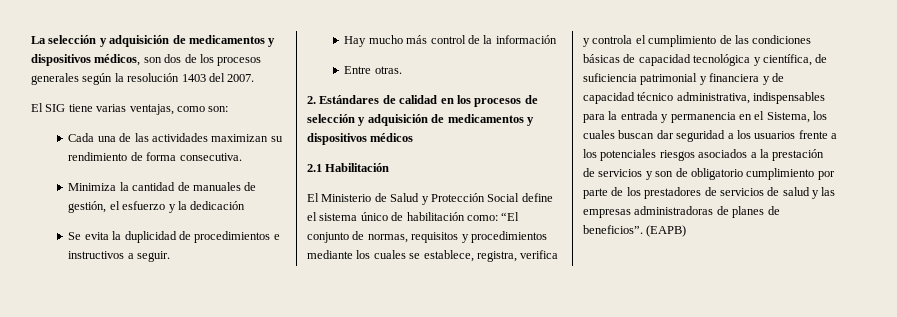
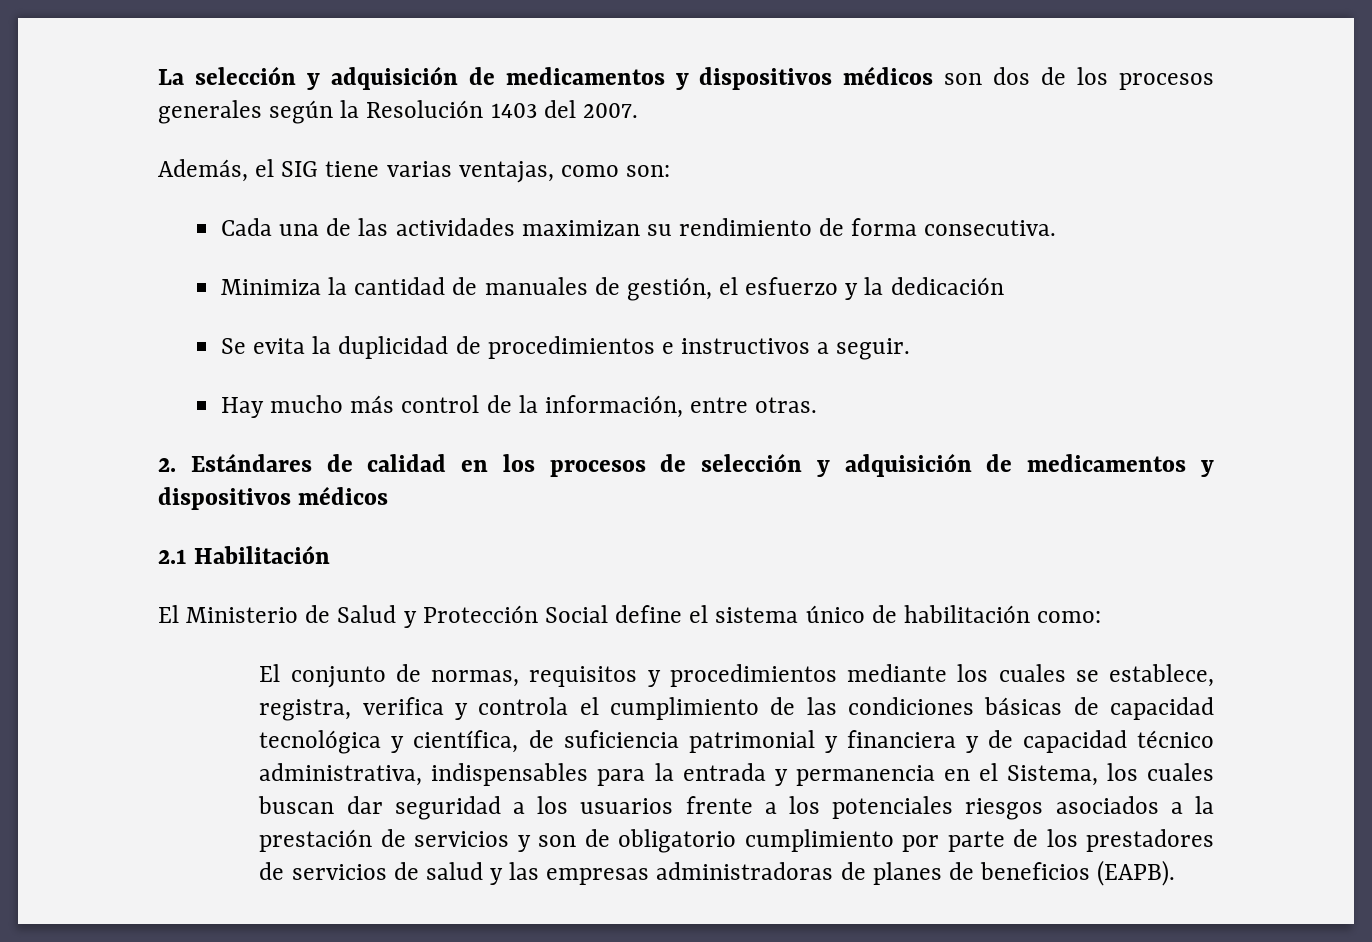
- La selección y adquisición de medicamentos y dispositivos médicos, son dos de los procesos generales según la resolución 1403 del 2007.
+ La selección y adquisición de medicamentos y dispositivos médicos son dos de los procesos generales según la Resolución 1403 del 2007.
- El SIG tiene varias ventajas, como son:
+ Además, el SIG tiene varias ventajas, como son:
- Hay mucho más control de la información
- Entre otras.
+ Hay mucho más control de la información, entre otras.
- El Ministerio de Salud y Protección Social define el sistema único de habilitación como: “El conjunto de normas, requisitos y procedimientos mediante los cuales se establece, registra, verifica y controla el cumplimiento de las condiciones básicas de capacidad tecnológica y científica, de suficiencia patrimonial y financiera y de capacidad técnico administrativa, indispensables para la entrada y permanencia en el Sistema, los cuales buscan dar seguridad a los usuarios frente a los potenciales riesgos asociados a la prestación de servicios y son de obligatorio cumplimiento por parte de los prestadores de servicios de salud y las empresas administradoras de planes de beneficios”. (EAPB)
+ El Ministerio de Salud y Protección Social define el sistema único de habilitación como:
+ El conjunto de normas, requisitos y procedimientos mediante los cuales se establece, registra, verifica y controla el cumplimiento de las condiciones básicas de capacidad tecnológica y científica, de suficiencia patrimonial y financiera y de capacidad técnico administrativa, indispensables para la entrada y permanencia en el Sistema, los cuales buscan dar seguridad a los usuarios frente a los potenciales riesgos asociados a la prestación de servicios y son de obligatorio cumplimiento por parte de los prestadores de servicios de salud y las empresas administradoras de planes de beneficios (EAPB).

